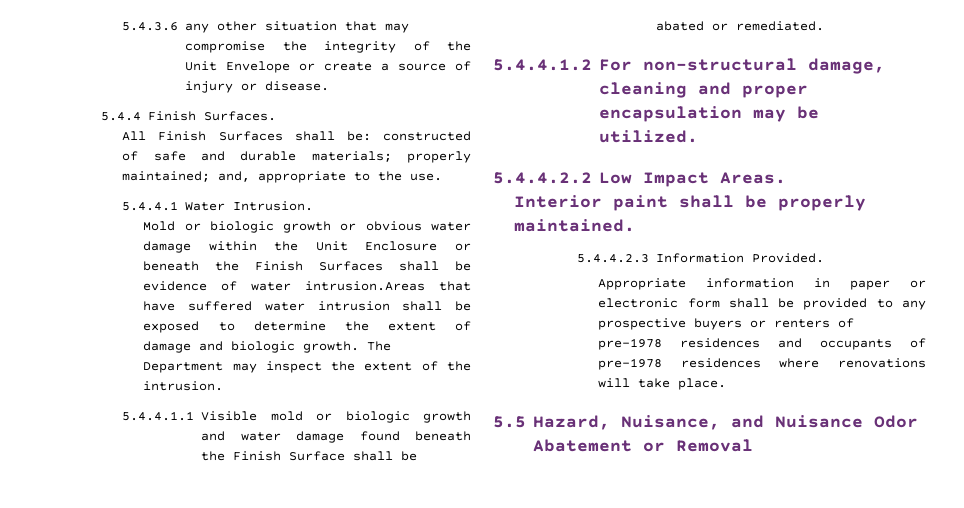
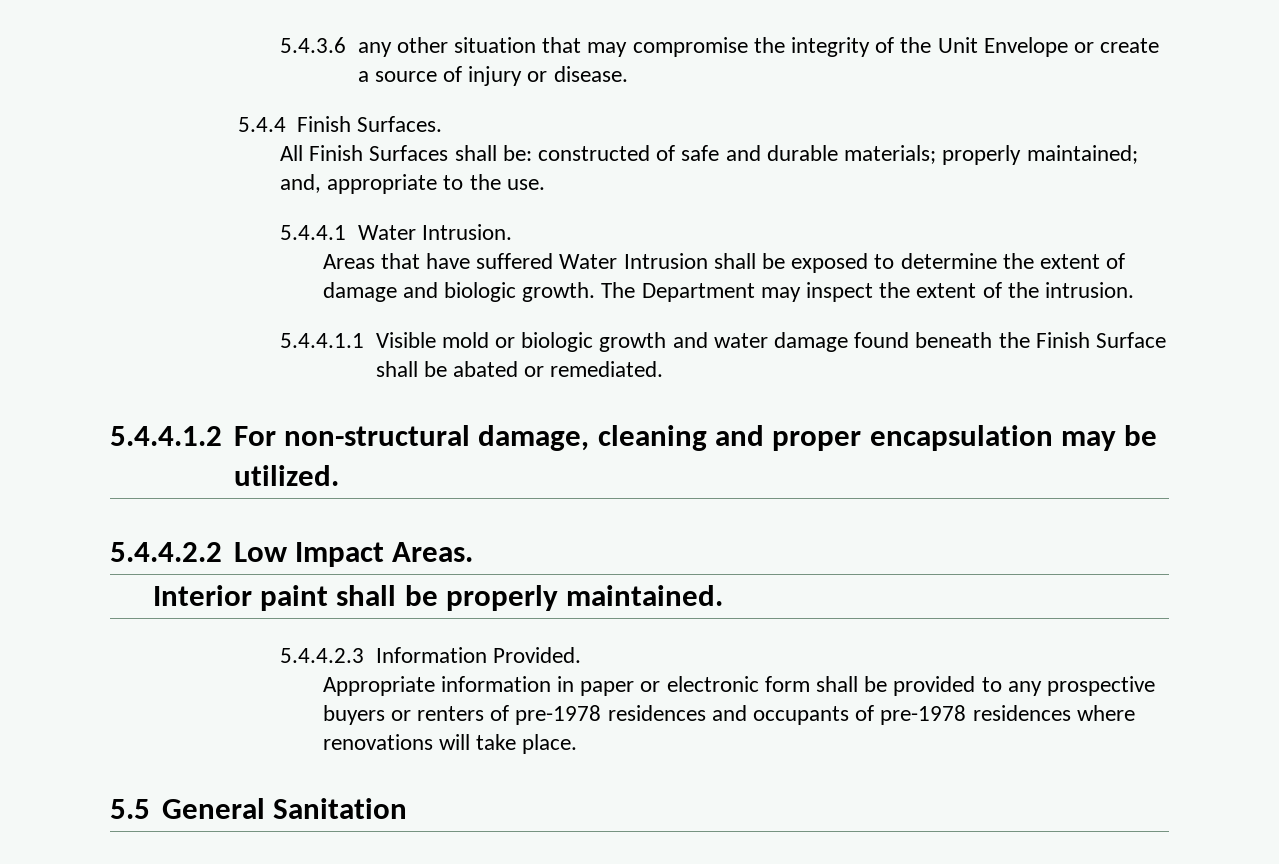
- Mold or biologic growth or obvious water damage within the Unit Enclosure or beneath the Finish Surfaces shall be evidence of water intrusion.Areas that have suffered water intrusion shall be exposed to determine the extent of damage and biologic growth.
+ Areas that have suffered Water Intrusion shall be exposed to determine the extent of damage and biologic growth.
- 5.5 Hazard, Nuisance, and Nuisance Odor Abatement or Removal
+ 5.5 General Sanitation

